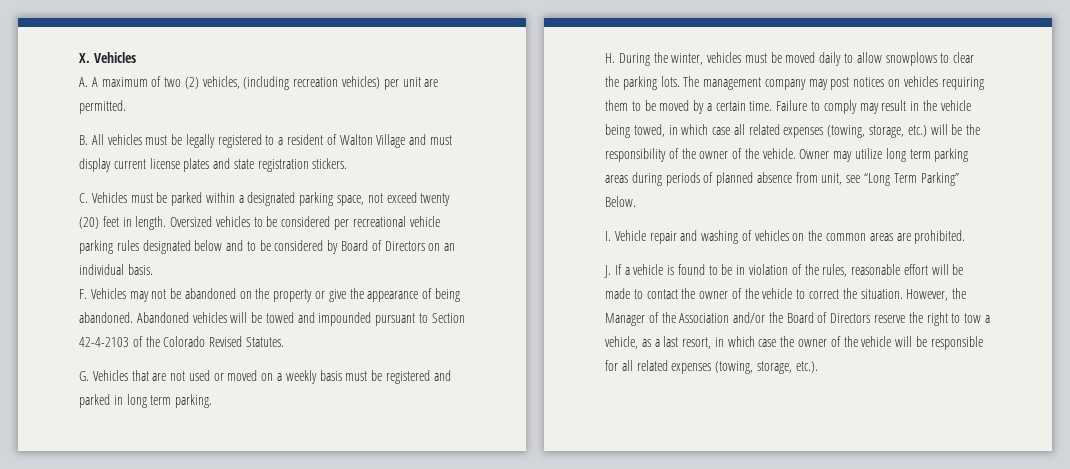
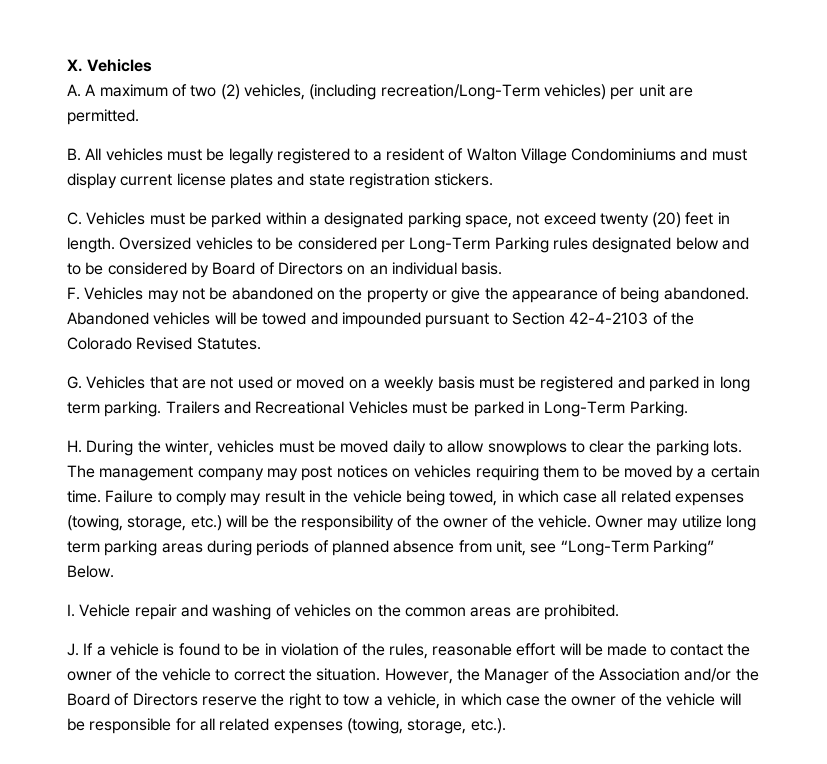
- A. A maximum of two (2) vehicles, (including recreation vehicles) per unit are permitted.
+ A. A maximum of two (2) vehicles, (including recreation/Long-Term vehicles) per unit are permitted.
- B. All vehicles must be legally registered to a resident of Walton Village and must display current license plates and state registration stickers.
+ B. All vehicles must be legally registered to a resident of Walton Village Condominiums and must display current license plates and state registration stickers.
- Oversized vehicles to be considered per recreational vehicle parking rules designated below and to be considered by Board of Directors on an individual basis.
+ Oversized vehicles to be considered per Long-Term Parking rules designated below and to be considered by Board of Directors on an individual basis.
+ Trailers and Recreational Vehicles must be parked in Long-Term Parking.
- Owner may utilize long term parking areas during periods of planned absence from unit, see “Long Term Parking” Below.
+ Owner may utilize long term parking areas during periods of planned absence from unit, see “Long-Term Parking” Below.
- However, the Manager of the Association and/or the Board of Directors reserve the right to tow a vehicle, as a last resort, in which case the owner of the vehicle will be responsible for all related expenses (towing, storage, etc.).
+ However, the Manager of the Association and/or the Board of Directors reserve the right to tow a vehicle, in which case the owner of the vehicle will be responsible for all related expenses (towing, storage, etc.).

